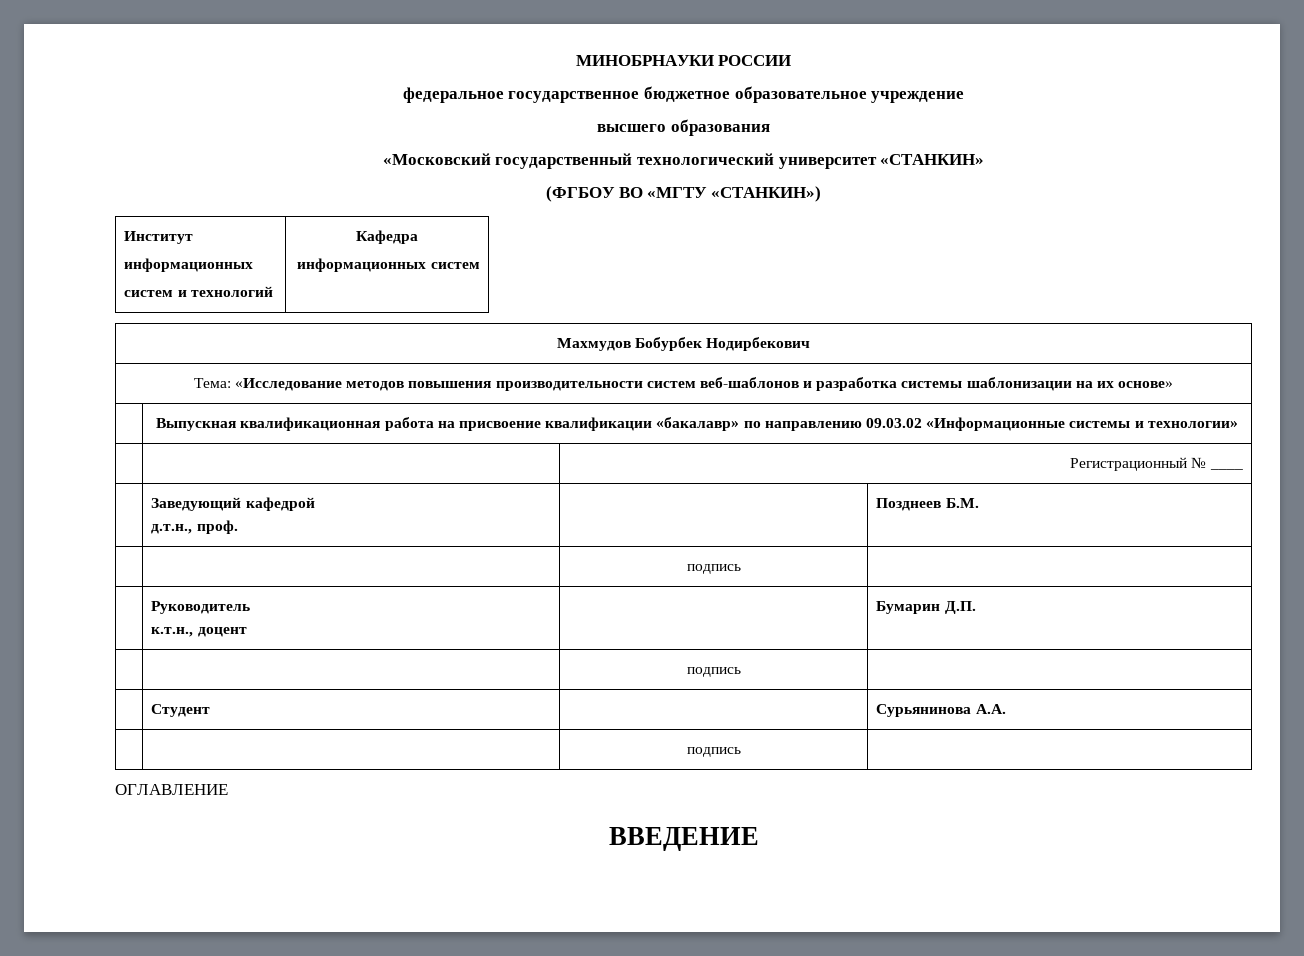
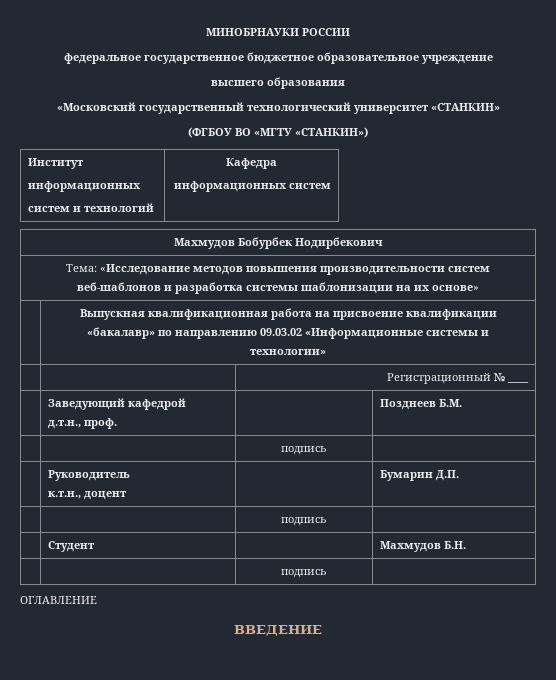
- | Студент | | Сурьянинова А.А.
+ | Студент | | Махмудов Б.Н.

